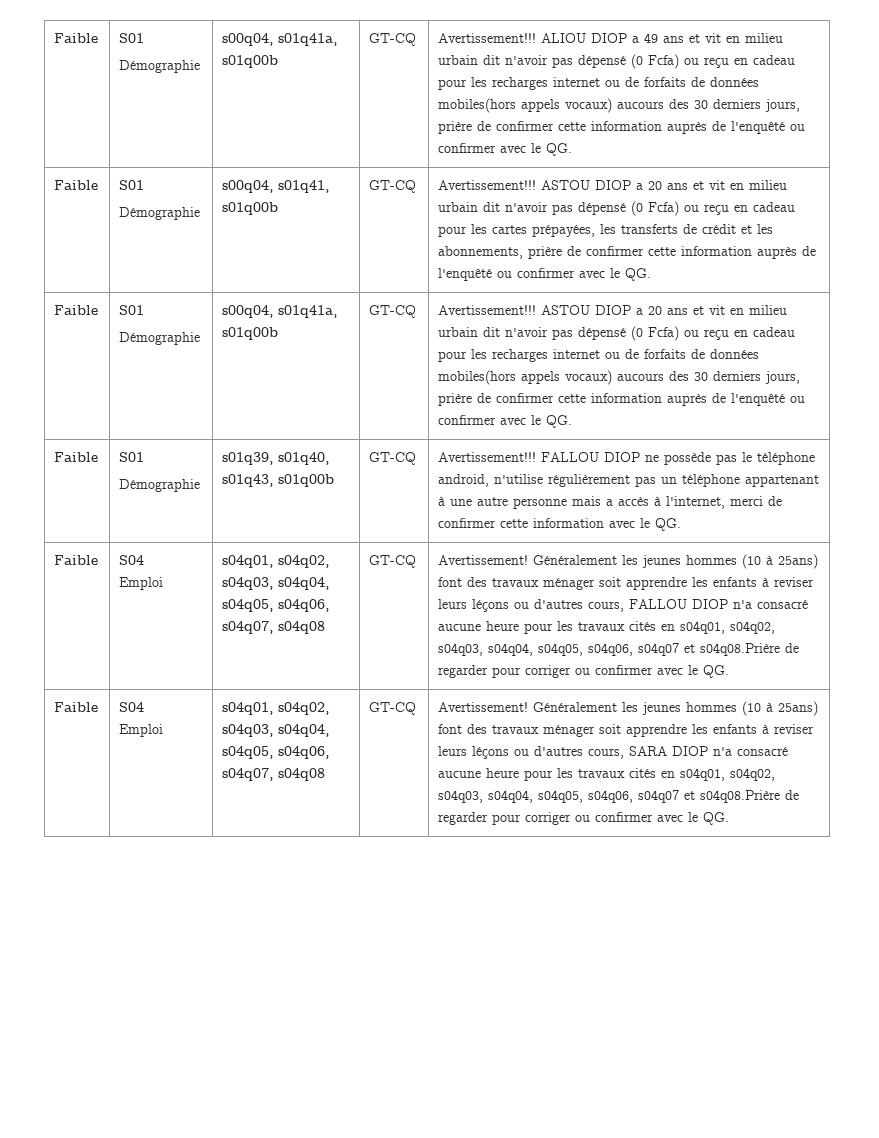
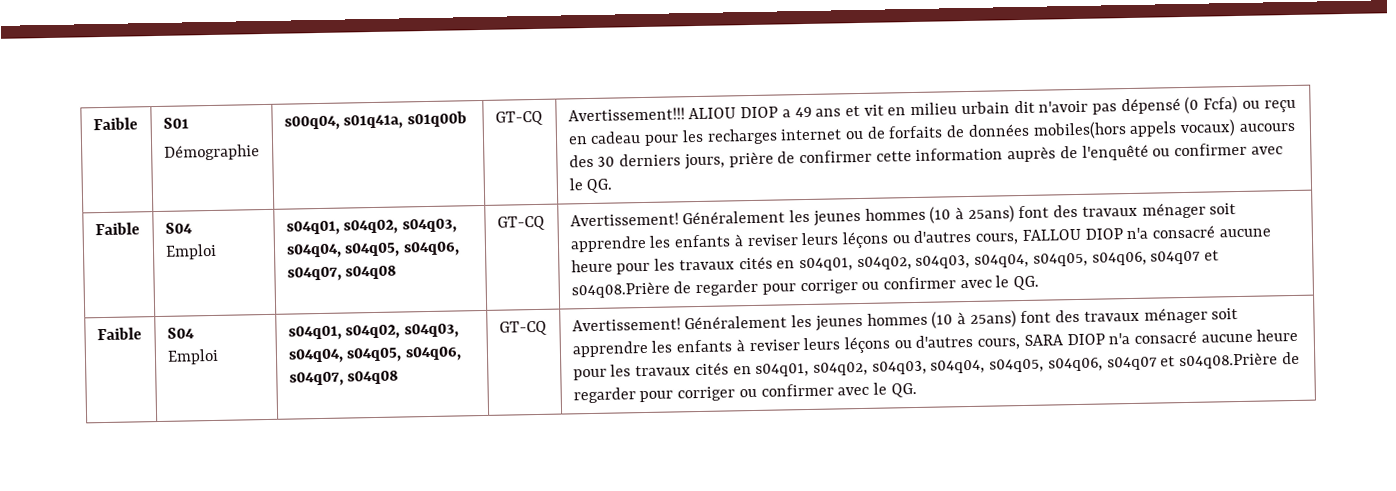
  ALIOU DIOP a 49 ans et vit en milieu urbain dit n'avoir pas dépensé (0 Fcfa) ou reçu en cadeau pour les recharges internet ou de forfaits de données mobiles(hors appels vocaux) aucours des 30 derniers jours, prière de confirmer cette information auprès de l'enquêté ou confirmer avec le QG.
- Faible | S01
- Démographie | s00q04, s01q41, s01q00b | GT-CQ | Avertissement!!! ASTOU DIOP a 20 ans et vit en milieu urbain dit n'avoir pas dépensé (0 Fcfa) ou reçu en cadeau pour les cartes prépayées, les transferts de crédit et les abonnements, prière de confirmer cette information auprès de l'enquêté ou confirmer avec le QG.
- Faible | S01
- Démographie | s00q04, s01q41a, s01q00b | GT-CQ | Avertissement!!! ASTOU DIOP a 20 ans et vit en milieu urbain dit n'avoir pas dépensé (0 Fcfa) ou reçu en cadeau pour les recharges internet ou de forfaits de données mobiles(hors appels vocaux) aucours des 30 derniers jours, prière de confirmer cette information auprès de l'enquêté ou confirmer avec le QG.
- Faible | S01
- Démographie | s01q39, s01q40, s01q43, s01q00b | GT-CQ | Avertissement!!! FALLOU DIOP ne possède pas le téléphone android, n'utilise régulièrement pas un téléphone appartenant à une autre personne mais a accès à l'internet, merci de confirmer cette information avec le QG.

